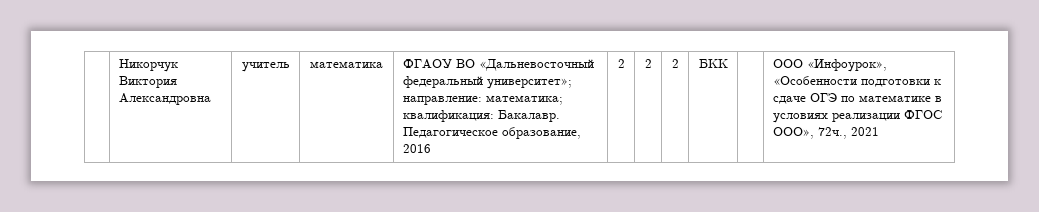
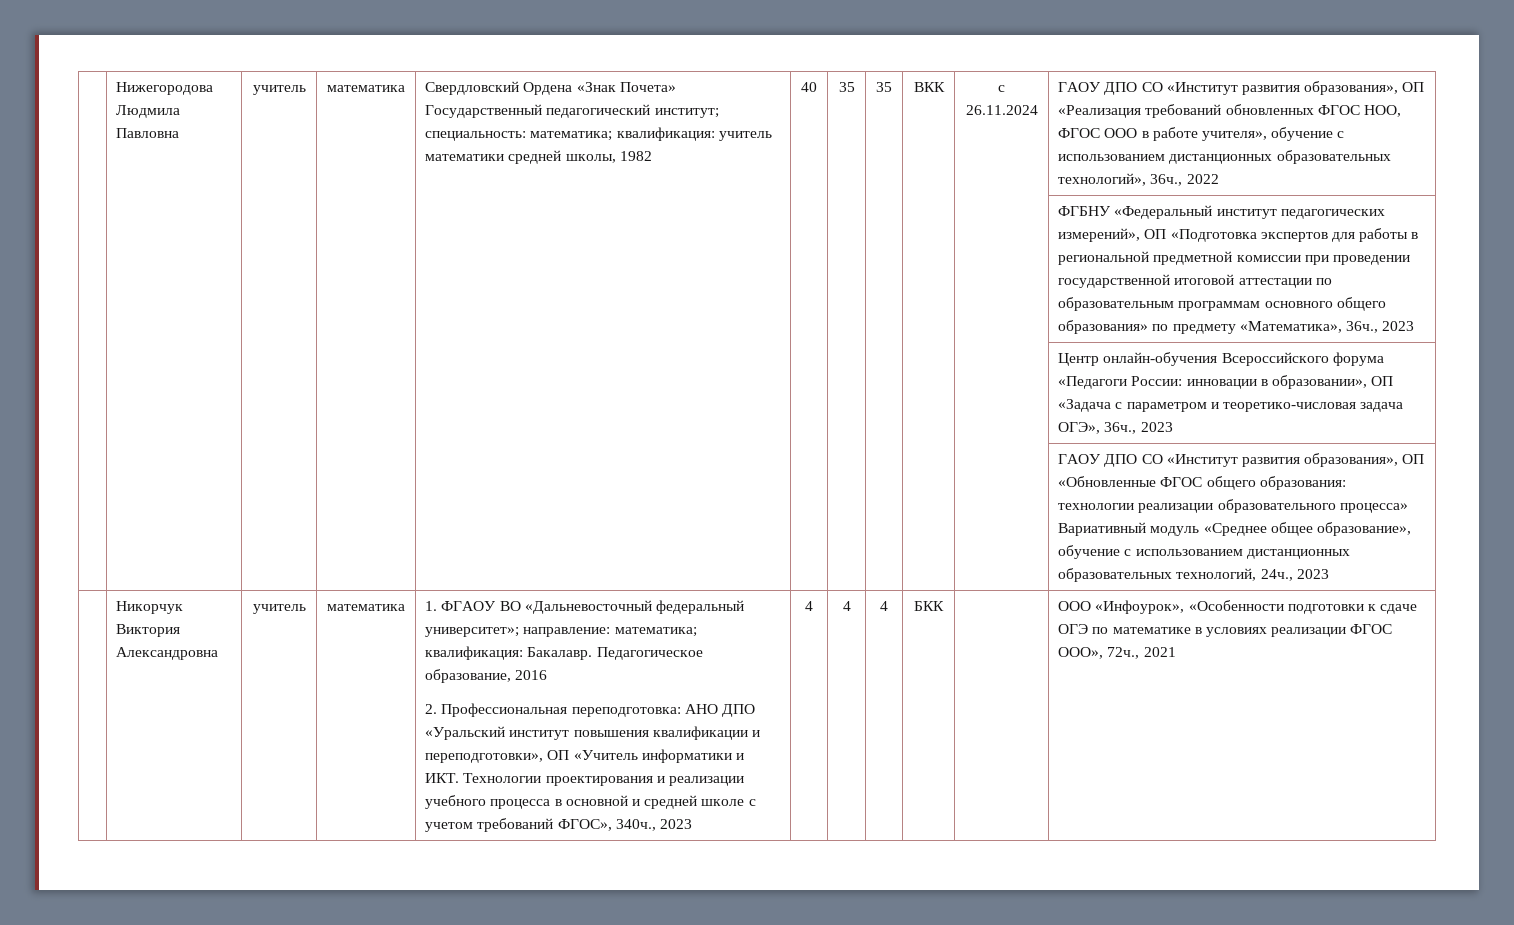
+ Нижегородова Людмила Павловна | учитель | математика | Свердловский Ордена «Знак Почета» Государственный педагогический институт; специальность: математика; квалификация: учитель математики средней школы, 1982 | 40 | 35 | 35 | ВКК | с 26.11.2024 | ГАОУ ДПО СО «Институт развития образования», ОП «Реализация требований обновленных ФГОС НОО, ФГОС ООО в работе учителя», обучение с использованием дистанционных образовательных технологий», 36ч., 2022
+ | | | | | | | | | | ФГБНУ «Федеральный институт педагогических измерений», ОП «Подготовка экспертов для работы в региональной предметной комиссии при проведении государственной итоговой аттестации по образовательным программам основного общего образования» по предмету «Математика», 36ч., 2023
+ | | | | | | | | | | Центр онлайн-обучения Всероссийского форума «Педагоги России: инновации в образовании», ОП «Задача с параметром и теоретико-числовая задача ОГЭ», 36ч., 2023
+ | | | | | | | | | | ГАОУ ДПО СО «Институт развития образования», ОП «Обновленные ФГОС общего образования: технологии реализации образовательного процесса» Вариативный модуль «Среднее общее образование», обучение с использованием дистанционных образовательных технологий, 24ч., 2023
- ФГАОУ ВО «Дальневосточный федеральный университет»; направление: математика; квалификация: Бакалавр.
+ 1. ФГАОУ ВО «Дальневосточный федеральный университет»; направление: математика; квалификация: Бакалавр.
- 2 | 2 | 2
+ 2. Профессиональная переподготовка: АНО ДПО «Уральский институт повышения квалификации и переподготовки», ОП «Учитель информатики и ИКТ. Технологии проектирования и реализации учебного процесса в основной и средней школе с учетом требований ФГОС», 340ч., 2023 | 4 | 4 | 4

